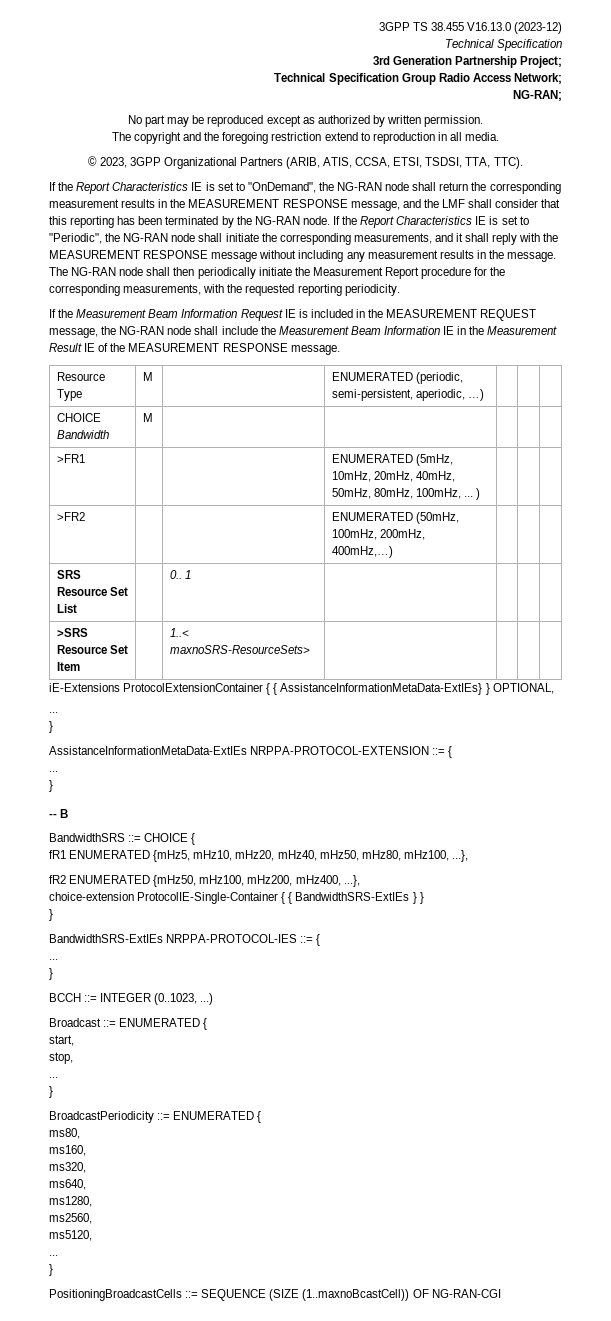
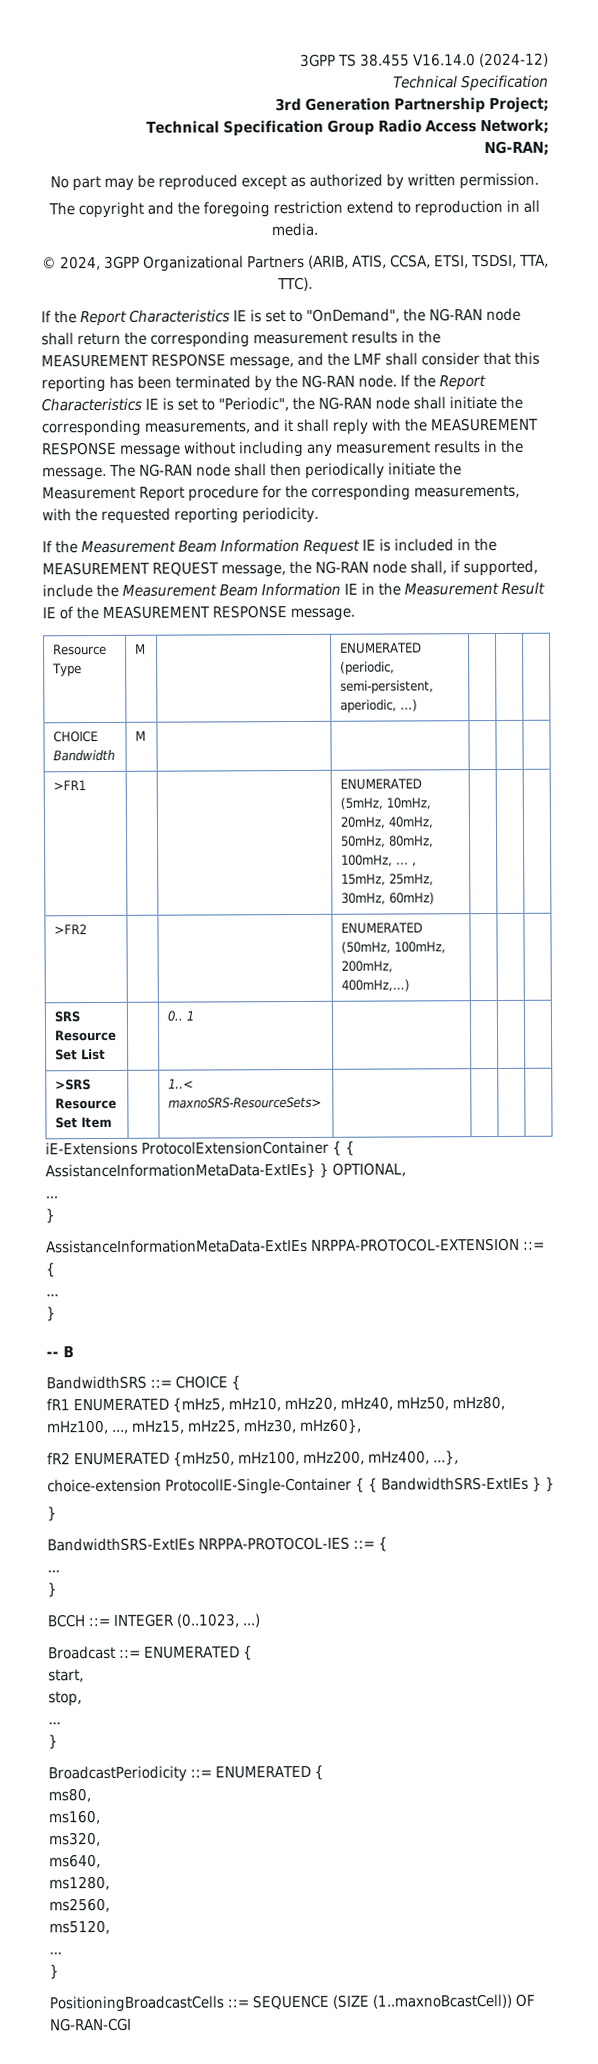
- 3GPP TS 38.455 V16.13.0 (2023-12)
+ 3GPP TS 38.455 V16.14.0 (2024-12)
- © 2023, 3GPP Organizational Partners (ARIB, ATIS, CCSA, ETSI, TSDSI, TTA, TTC).
+ © 2024, 3GPP Organizational Partners (ARIB, ATIS, CCSA, ETSI, TSDSI, TTA, TTC).
- If the Measurement Beam Information Request IE is included in the MEASUREMENT REQUEST message, the NG-RAN node shall include the Measurement Beam Information IE in the Measurement Result IE of the MEASUREMENT RESPONSE message.
+ If the Measurement Beam Information Request IE is included in the MEASUREMENT REQUEST message, the NG-RAN node shall, if supported, include the Measurement Beam Information IE in the Measurement Result IE of the MEASUREMENT RESPONSE message.
- >FR1 | | | ENUMERATED (5mHz, 10mHz, 20mHz, 40mHz, 50mHz, 80mHz, 100mHz, ... ) | | |
+ >FR1 | | | ENUMERATED (5mHz, 10mHz, 20mHz, 40mHz, 50mHz, 80mHz, 100mHz, ... , 15mHz, 25mHz, 30mHz, 60mHz) | | |
- fR1 ENUMERATED {mHz5, mHz10, mHz20, mHz40, mHz50, mHz80, mHz100, ...},
+ fR1 ENUMERATED {mHz5, mHz10, mHz20, mHz40, mHz50, mHz80, mHz100, ..., mHz15, mHz25, mHz30, mHz60},

